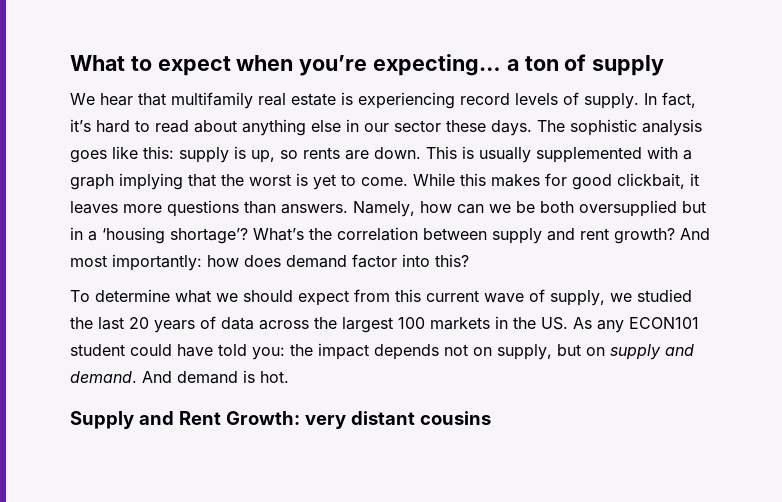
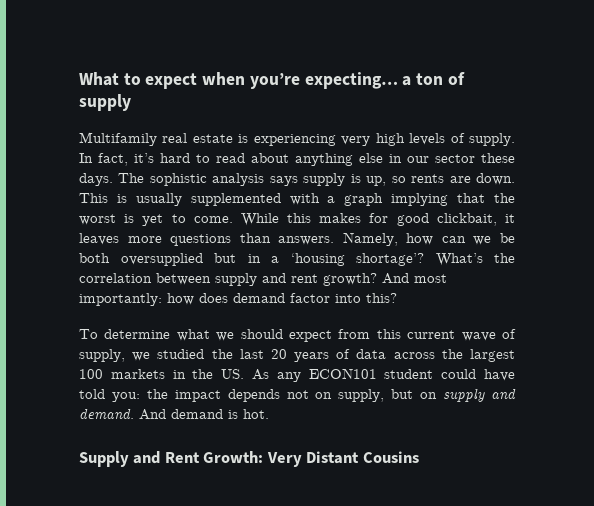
- We hear that multifamily real estate is experiencing record levels of supply.
+ Multifamily real estate is experiencing very high levels of supply.
- The sophistic analysis goes like this: supply is up, so rents are down.
+ The sophistic analysis says supply is up, so rents are down.
- Supply and Rent Growth: very distant cousins
+ Supply and Rent Growth: Very Distant Cousins

